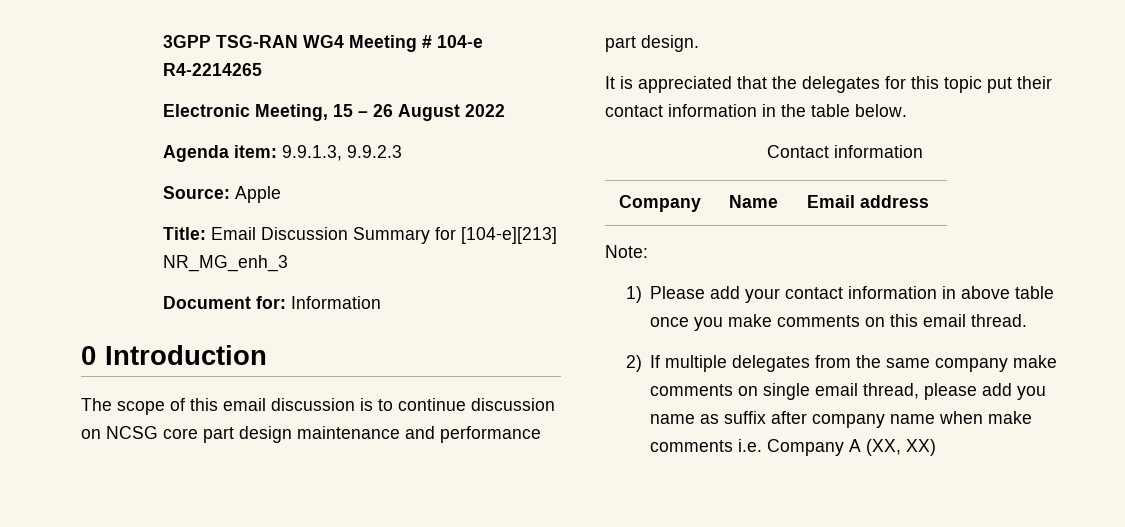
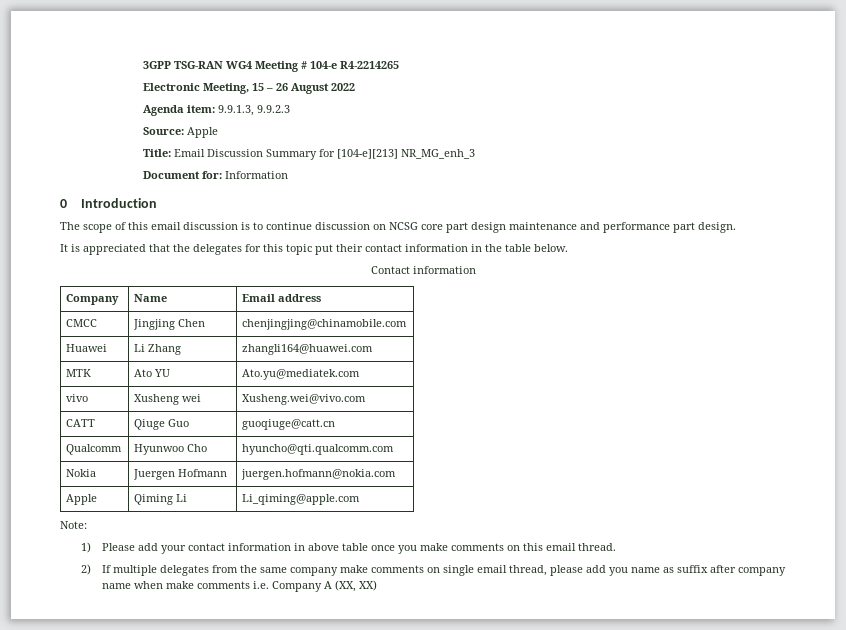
+ CMCC | Jingjing Chen | chenjingjing@chinamobile.com
+ Huawei | Li Zhang | zhangli164@huawei.com
+ MTK | Ato YU | Ato.yu@mediatek.com
+ vivo | Xusheng wei | Xusheng.wei@vivo.com
+ CATT | Qiuge Guo | guoqiuge@catt.cn
+ Qualcomm | Hyunwoo Cho | hyuncho@qti.qualcomm.com
+ Nokia | Juergen Hofmann | juergen.hofmann@nokia.com
+ Apple | Qiming Li | Li_qiming@apple.com

